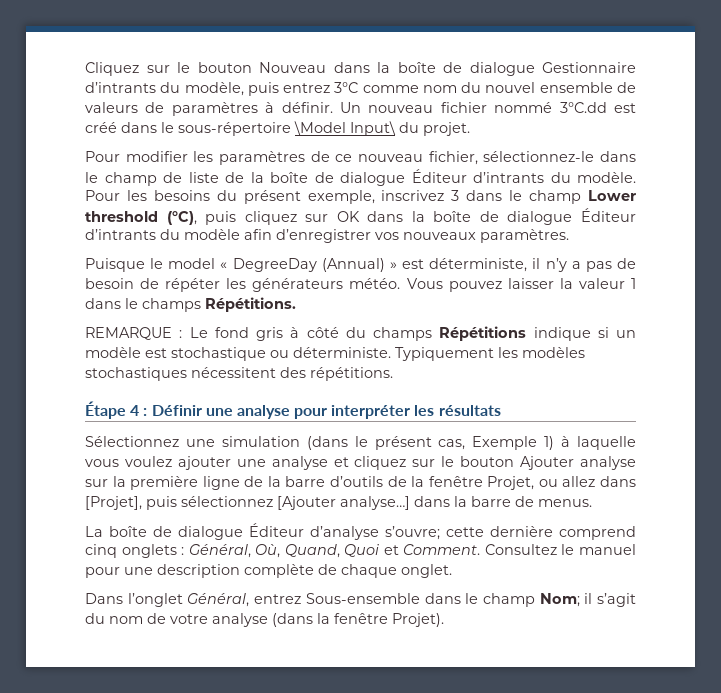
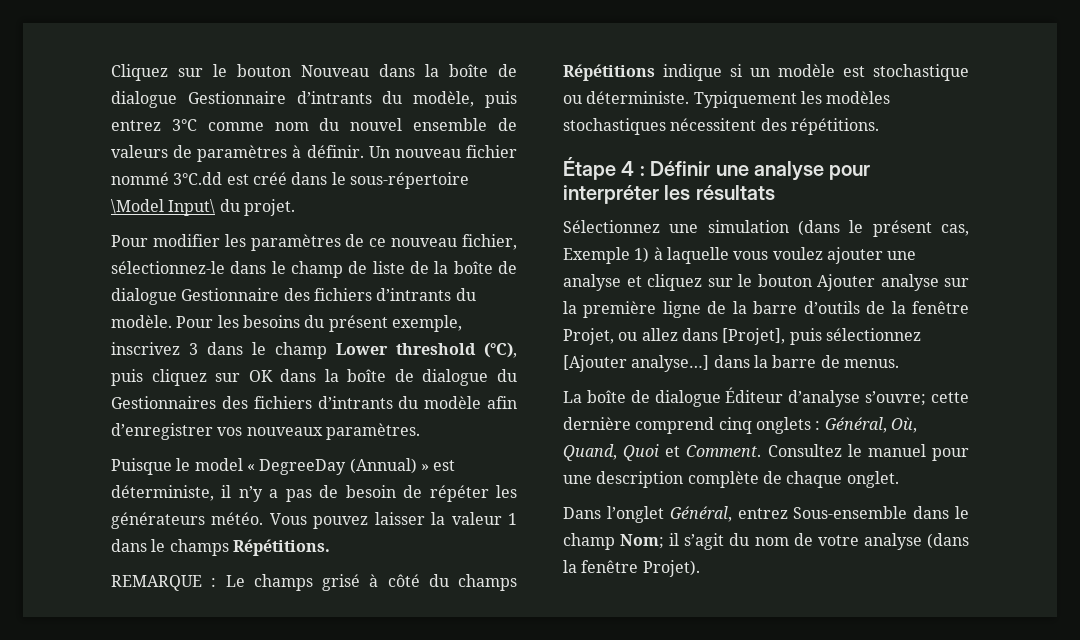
- Pour modifier les paramètres de ce nouveau fichier, sélectionnez-le dans le champ de liste de la boîte de dialogue Éditeur d’intrants du modèle.
+ Pour modifier les paramètres de ce nouveau fichier, sélectionnez-le dans le champ de liste de la boîte de dialogue Gestionnaire des fichiers d’intrants du modèle.
- Pour les besoins du présent exemple, inscrivez 3 dans le champ Lower threshold (°C), puis cliquez sur OK dans la boîte de dialogue Éditeur d’intrants du modèle afin d’enregistrer vos nouveaux paramètres.
+ Pour les besoins du présent exemple, inscrivez 3 dans le champ Lower threshold (°C), puis cliquez sur OK dans la boîte de dialogue du Gestionnaires des fichiers d’intrants du modèle afin d’enregistrer vos nouveaux paramètres.
- REMARQUE : Le fond gris à côté du champs Répétitions indique si un modèle est stochastique ou déterministe.
+ REMARQUE : Le champs grisé à côté du champs Répétitions indique si un modèle est stochastique ou déterministe.

